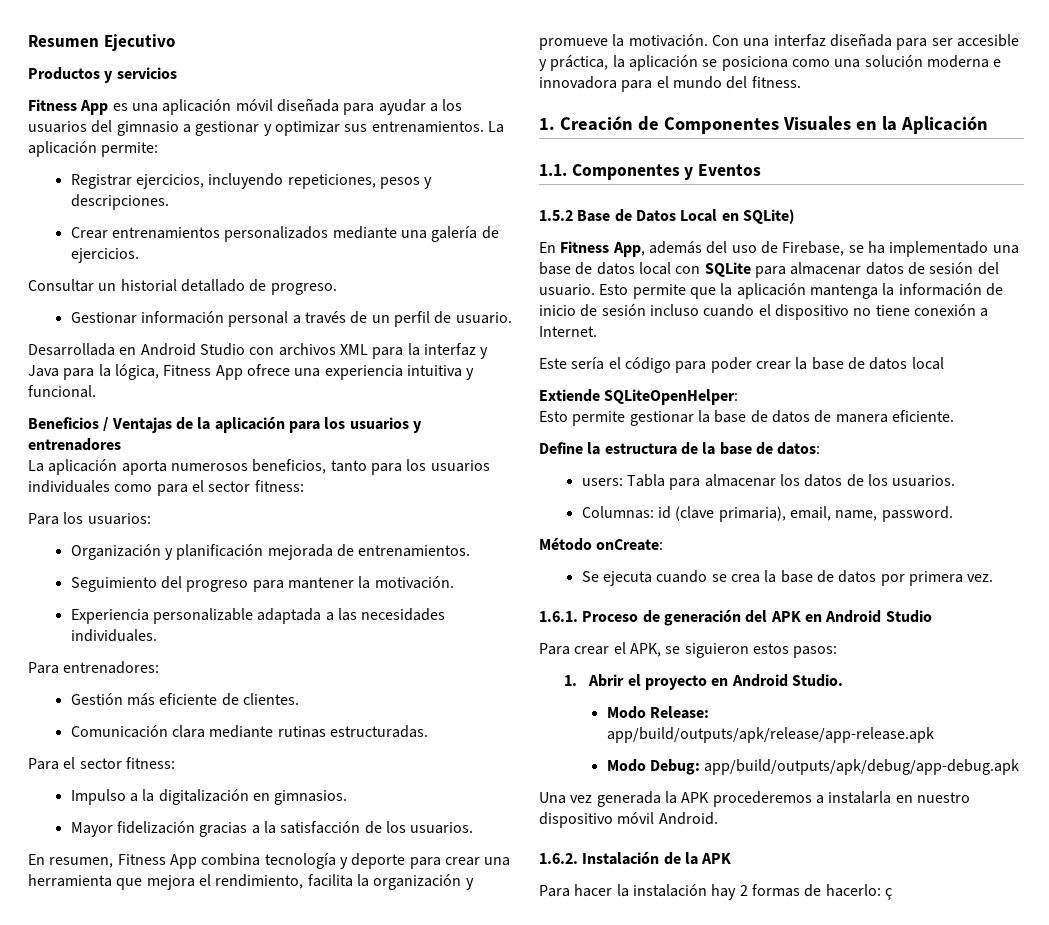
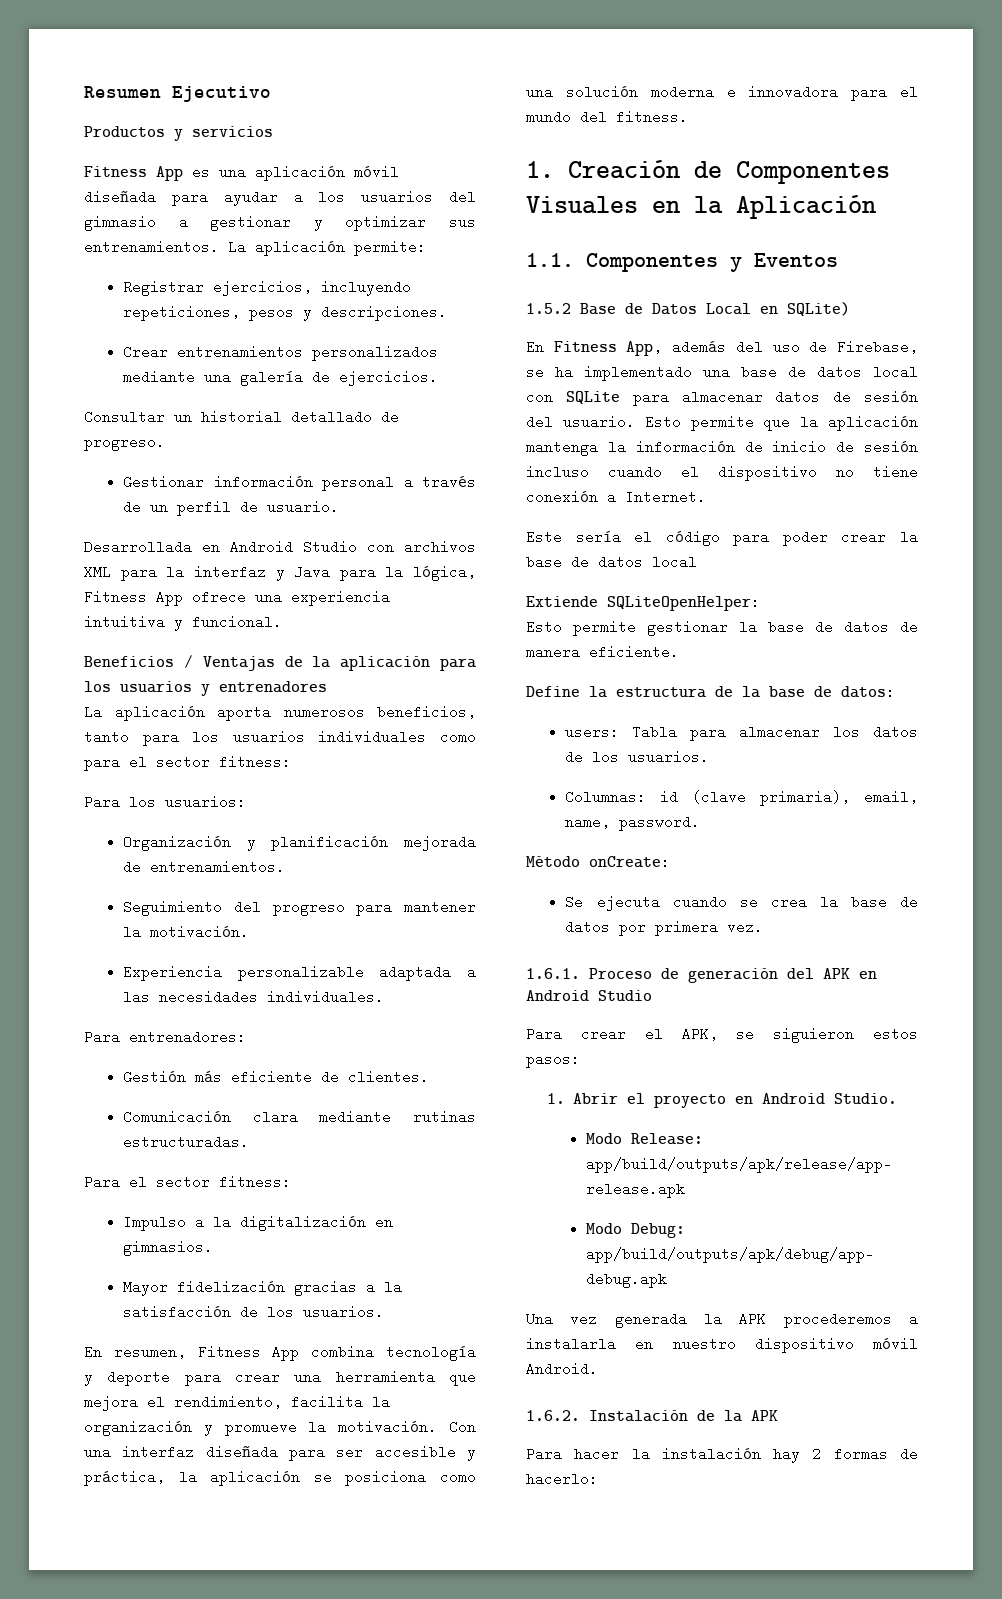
- Para hacer la instalación hay 2 formas de hacerlo: ç
+ Para hacer la instalación hay 2 formas de hacerlo:

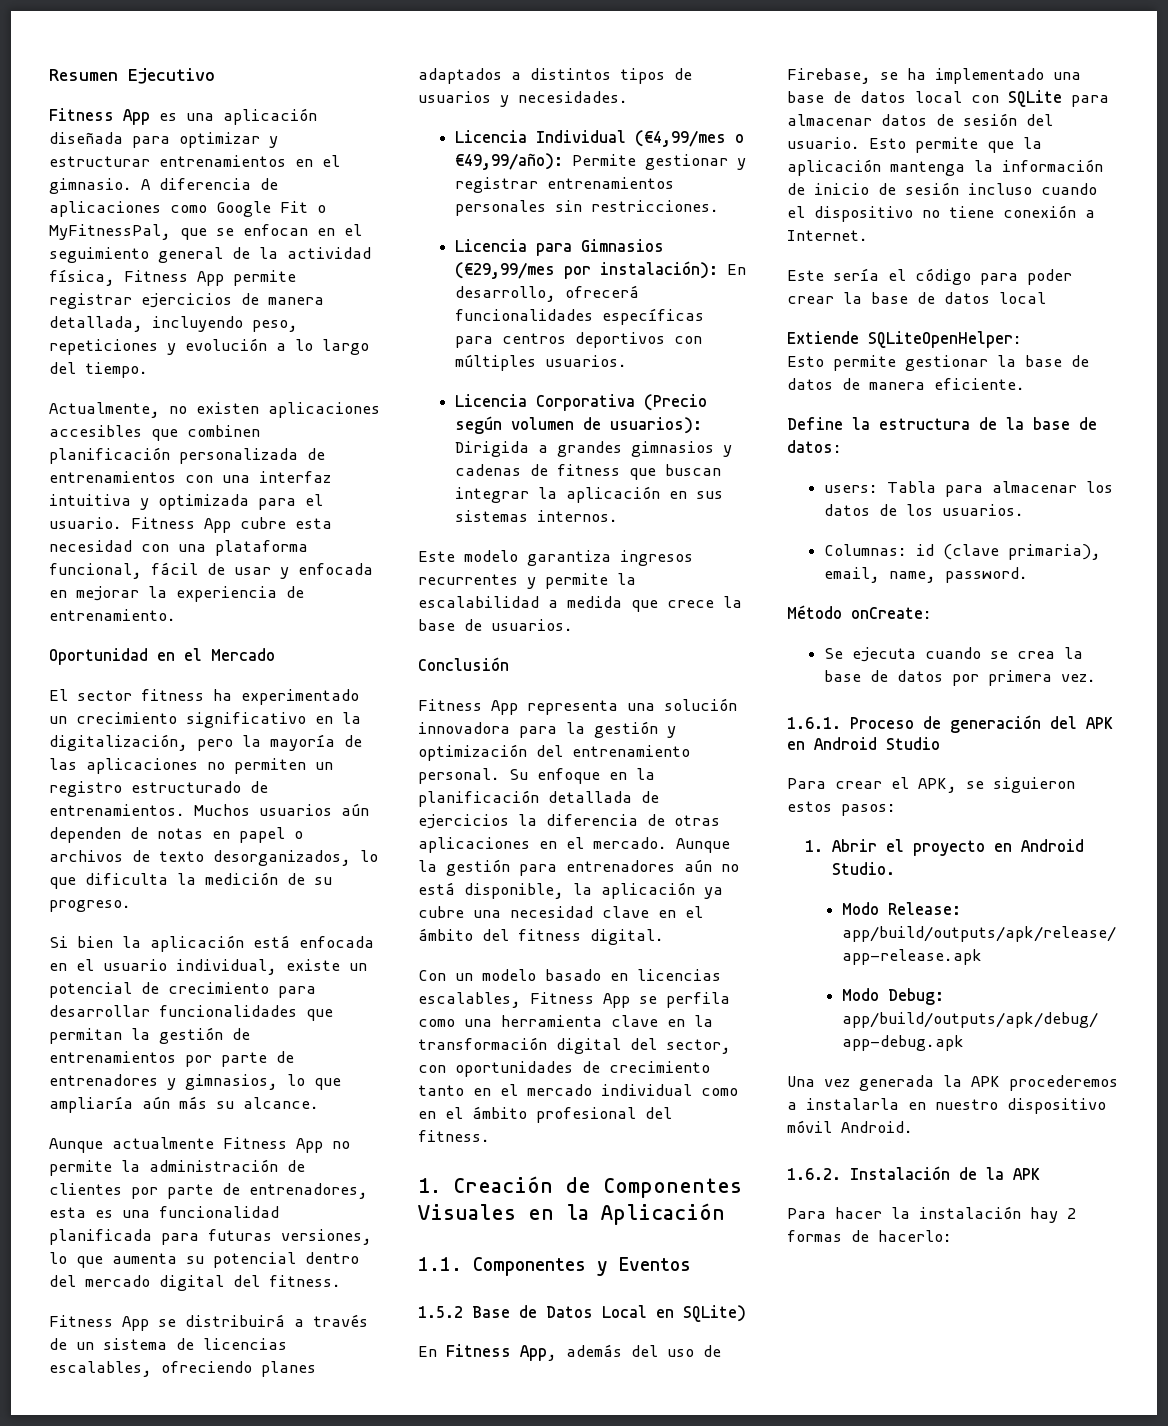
- Productos y servicios
- Fitness App es una aplicación móvil diseñada para ayudar a los usuarios del gimnasio a gestionar y optimizar sus entrenamientos. La aplicación permite:
- Registrar ejercicios, incluyendo repeticiones, pesos y descripciones.
- Crear entrenamientos personalizados mediante una galería de ejercicios.
- Consultar un historial detallado de progreso.
- Gestionar información personal a través de un perfil de usuario.
- Desarrollada en Android Studio con archivos XML para la interfaz y Java para la lógica, Fitness App ofrece una experiencia intuitiva y funcional.
- Beneficios / Ventajas de la aplicación para los usuarios y entrenadores
- La aplicación aporta numerosos beneficios, tanto para los usuarios individuales como para el sector fitness:
- Para los usuarios:
- Organización y planificación mejorada de entrenamientos.
- Seguimiento del progreso para mantener la motivación.
- Experiencia personalizable adaptada a las necesidades individuales.
- Para entrenadores:
- Gestión más eficiente de clientes.
- Comunicación clara mediante rutinas estructuradas.
- Para el sector fitness:
- Impulso a la digitalización en gimnasios.
- Mayor fidelización gracias a la satisfacción de los usuarios.
- En resumen, Fitness App combina tecnología y deporte para crear una herramienta que mejora el rendimiento, facilita la organización y promueve la motivación. Con una interfaz diseñada para ser accesible y práctica, la aplicación se posiciona como una solución moderna e innovadora para el mundo del fitness.
+ Fitness App es una aplicación diseñada para optimizar y estructurar entrenamientos en el gimnasio. A diferencia de aplicaciones como Google Fit o MyFitnessPal, que se enfocan en el seguimiento general de la actividad física, Fitness App permite registrar ejercicios de manera detallada, incluyendo peso, repeticiones y evolución a lo largo del tiempo.
+ Actualmente, no existen aplicaciones accesibles que combinen planificación personalizada de entrenamientos con una interfaz intuitiva y optimizada para el usuario. Fitness App cubre esta necesidad con una plataforma funcional, fácil de usar y enfocada en mejorar la experiencia de entrenamiento.
+ Oportunidad en el Mercado
+ El sector fitness ha experimentado un crecimiento significativo en la digitalización, pero la mayoría de las aplicaciones no permiten un registro estructurado de entrenamientos. Muchos usuarios aún dependen de notas en papel o archivos de texto desorganizados, lo que dificulta la medición de su progreso.
+ Si bien la aplicación está enfocada en el usuario individual, existe un potencial de crecimiento para desarrollar funcionalidades que permitan la gestión de entrenamientos por parte de entrenadores y gimnasios, lo que ampliaría aún más su alcance.
+ Aunque actualmente Fitness App no permite la administración de clientes por parte de entrenadores, esta es una funcionalidad planificada para futuras versiones, lo que aumenta su potencial dentro del mercado digital del fitness.
+ Fitness App se distribuirá a través de un sistema de licencias escalables, ofreciendo planes adaptados a distintos tipos de usuarios y necesidades.
+ Licencia Individual (€4,99/mes o €49,99/año): Permite gestionar y registrar entrenamientos personales sin restricciones.
+ Licencia para Gimnasios (€29,99/mes por instalación): En desarrollo, ofrecerá funcionalidades específicas para centros deportivos con múltiples usuarios.
+ Licencia Corporativa (Precio según volumen de usuarios): Dirigida a grandes gimnasios y cadenas de fitness que buscan integrar la aplicación en sus sistemas internos.
+ Este modelo garantiza ingresos recurrentes y permite la escalabilidad a medida que crece la base de usuarios.
+ Conclusión
+ Fitness App representa una solución innovadora para la gestión y optimización del entrenamiento personal. Su enfoque en la planificación detallada de ejercicios la diferencia de otras aplicaciones en el mercado. Aunque la gestión para entrenadores aún no está disponible, la aplicación ya cubre una necesidad clave en el ámbito del fitness digital.
+ Con un modelo basado en licencias escalables, Fitness App se perfila como una herramienta clave en la transformación digital del sector, con oportunidades de crecimiento tanto en el mercado individual como en el ámbito profesional del fitness.

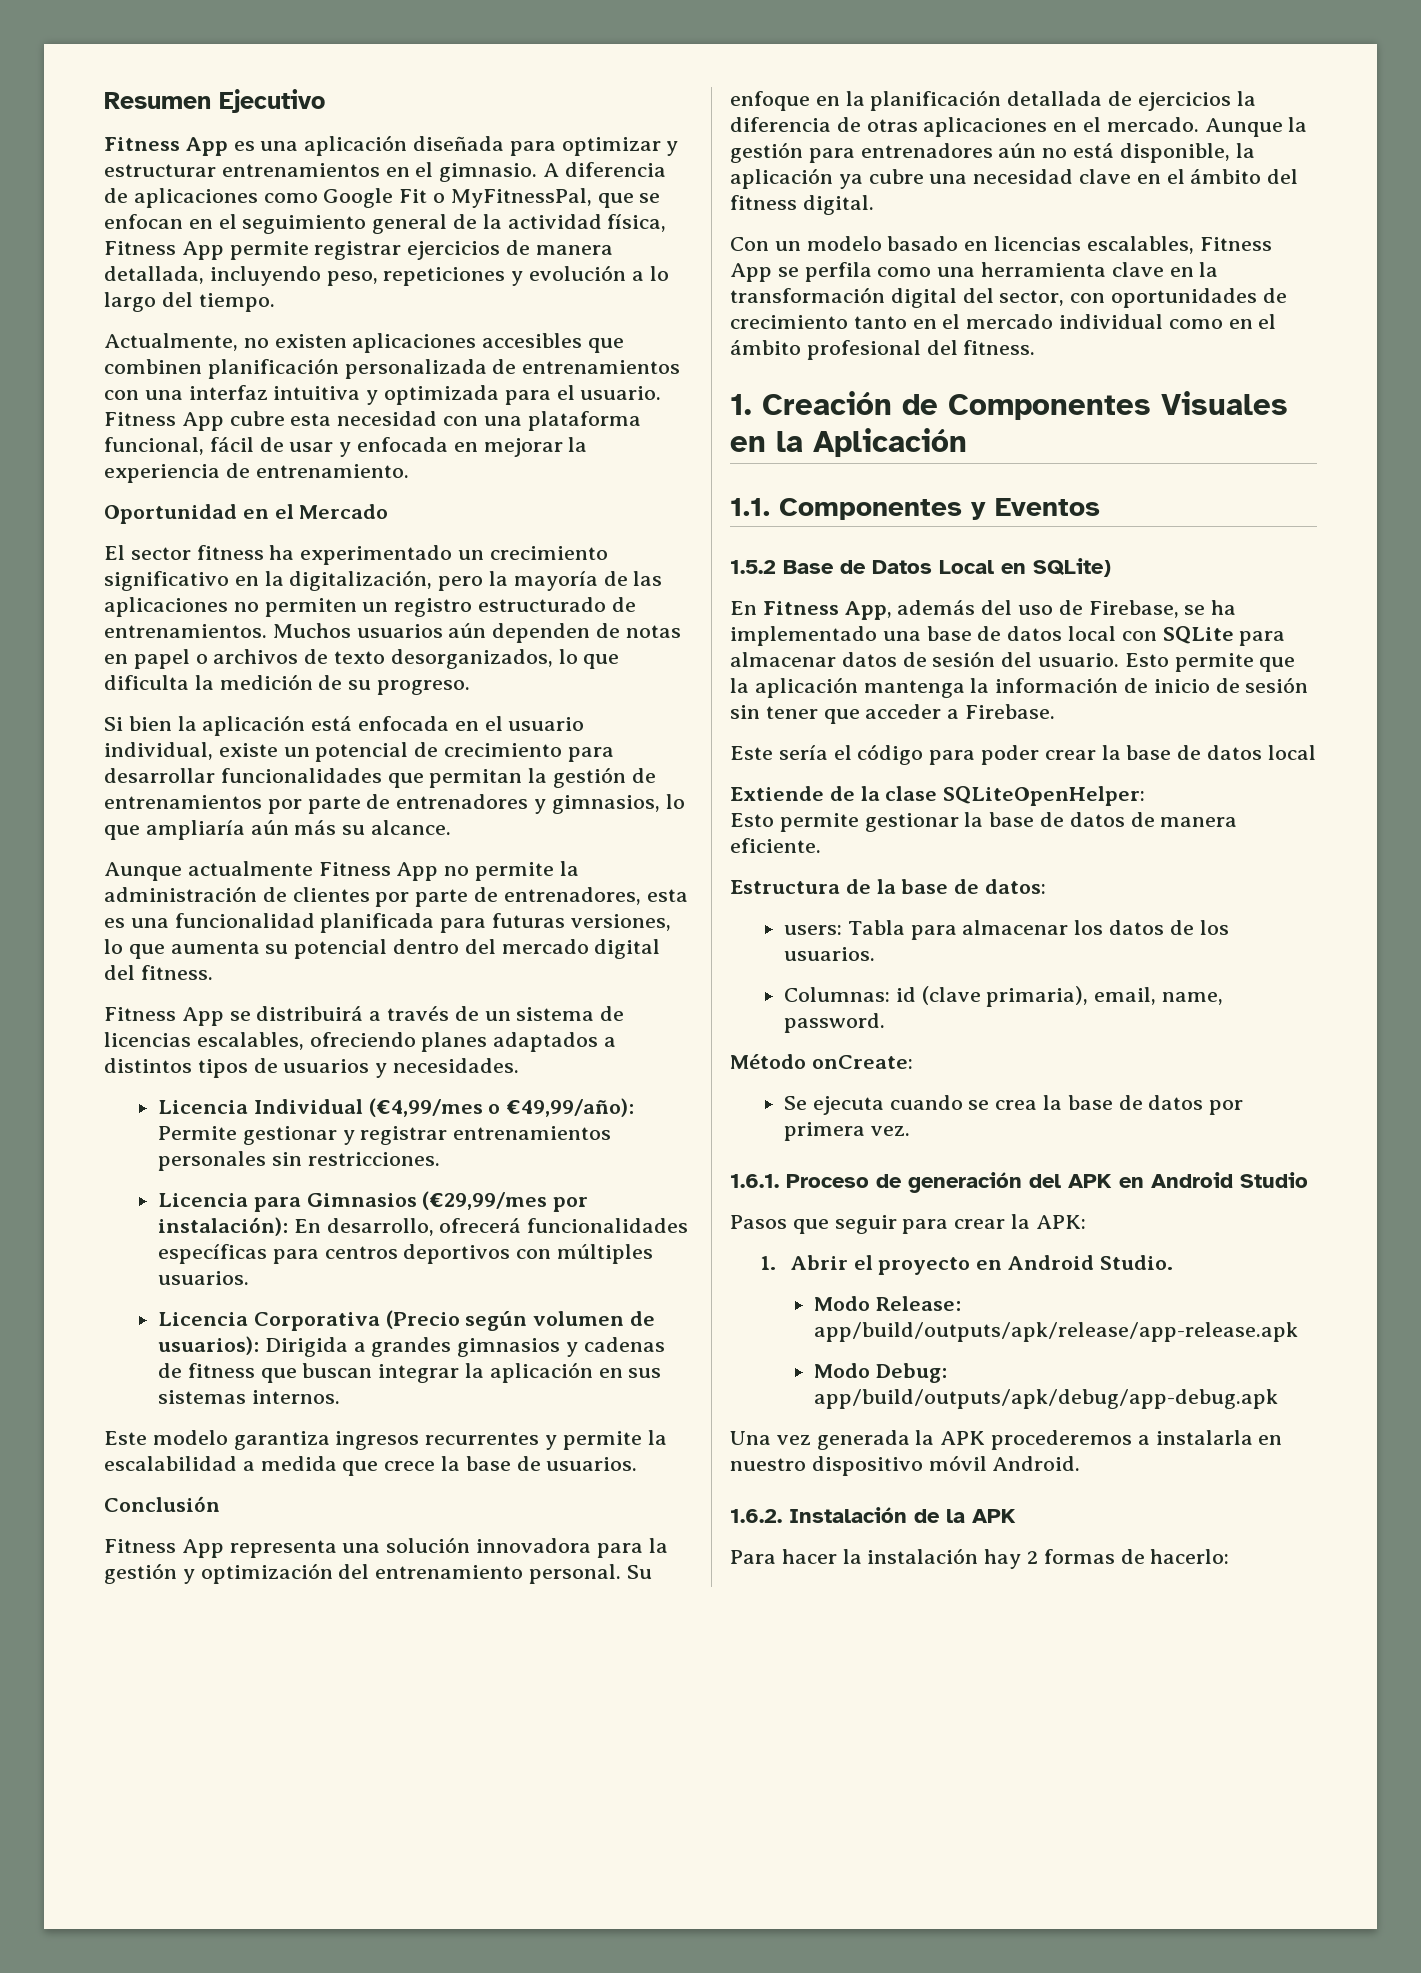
- Esto permite que la aplicación mantenga la información de inicio de sesión incluso cuando el dispositivo no tiene conexión a Internet.
+ Esto permite que la aplicación mantenga la información de inicio de sesión sin tener que acceder a Firebase.
- Extiende SQLiteOpenHelper:
+ Extiende de la clase SQLiteOpenHelper:
- Define la estructura de la base de datos:
+ Estructura de la base de datos:
- Para crear el APK, se siguieron estos pasos:
+ Pasos que seguir para crear la APK:

